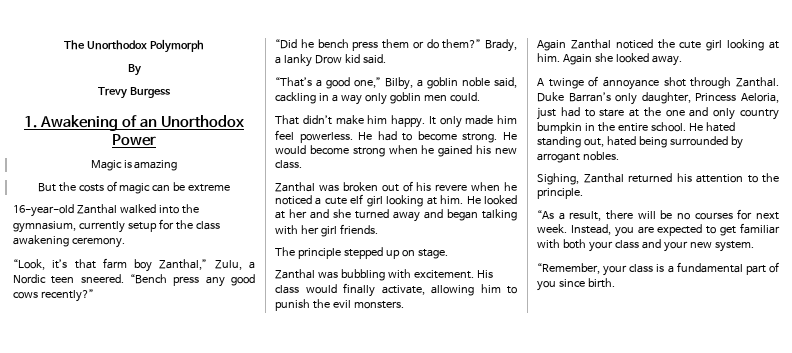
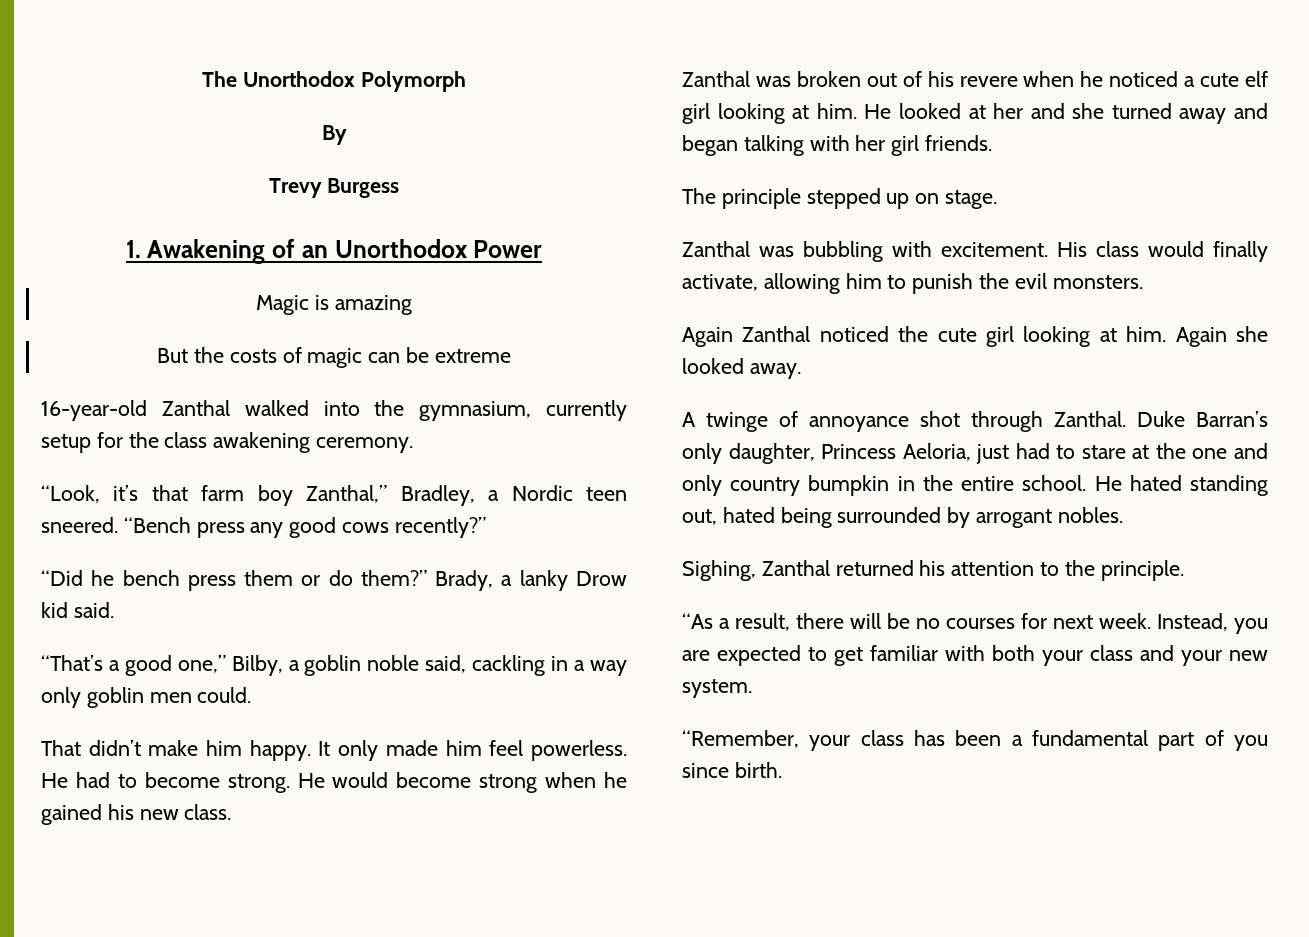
- “Look, it’s that farm boy Zanthal,” Zulu, a Nordic teen sneered.
+ “Look, it’s that farm boy Zanthal,” Bradley, a Nordic teen sneered.
- “Remember, your class is a fundamental part of you since birth.
+ “Remember, your class has been a fundamental part of you since birth.

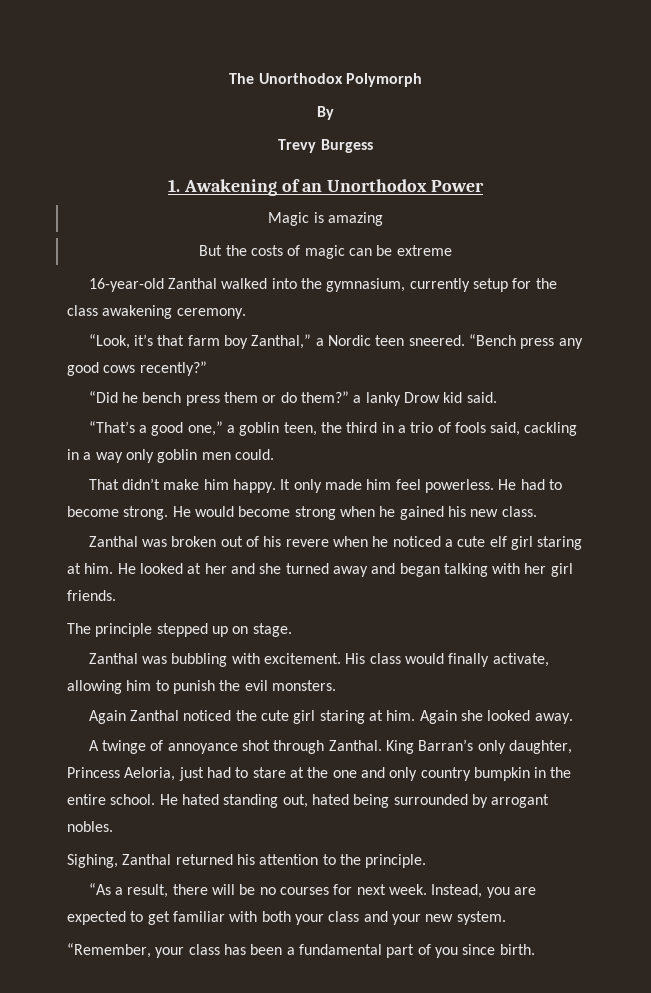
- “Look, it’s that farm boy Zanthal,” Bradley, a Nordic teen sneered.
+ “Look, it’s that farm boy Zanthal,” a Nordic teen sneered.
- “Did he bench press them or do them?” Brady, a lanky Drow kid said.
+ “Did he bench press them or do them?” a lanky Drow kid said.
- “That’s a good one,” Bilby, a goblin noble said, cackling in a way only goblin men could.
+ “That’s a good one,” a goblin teen, the third in a trio of fools said, cackling in a way only goblin men could.
- Zanthal was broken out of his revere when he noticed a cute elf girl looking at him.
+ Zanthal was broken out of his revere when he noticed a cute elf girl staring at him.
- Again Zanthal noticed the cute girl looking at him.
+ Again Zanthal noticed the cute girl staring at him.
- Duke Barran’s only daughter, Princess Aeloria, just had to stare at the one and only country bumpkin in the entire school.
+ King Barran’s only daughter, Princess Aeloria, just had to stare at the one and only country bumpkin in the entire school.

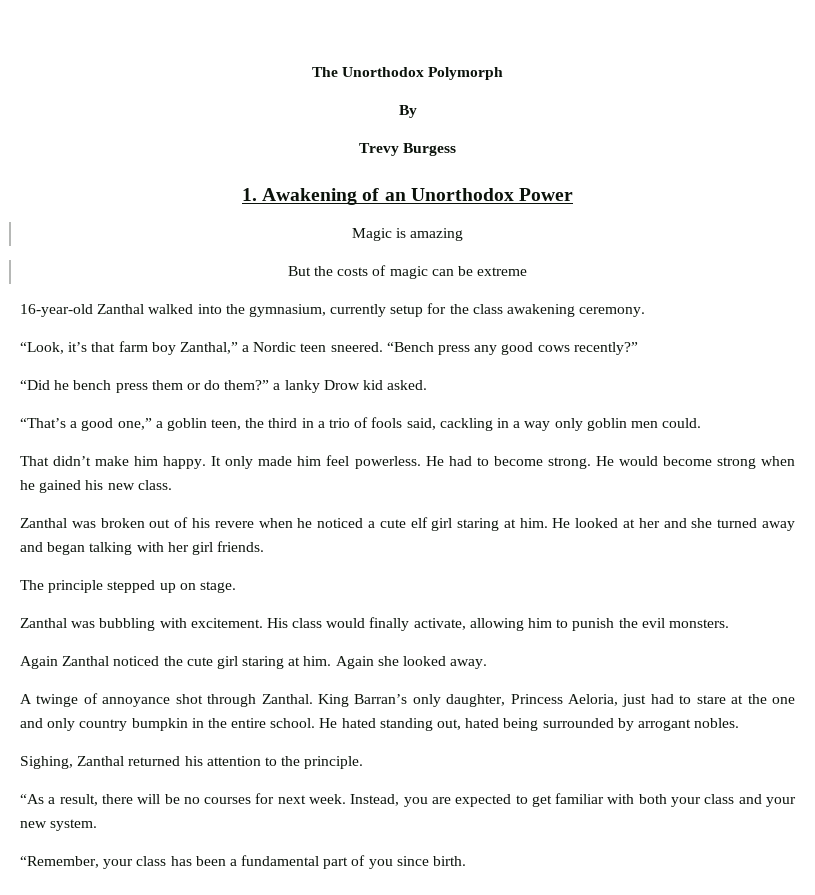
- “Did he bench press them or do them?” a lanky Drow kid said.
+ “Did he bench press them or do them?” a lanky Drow kid asked.

